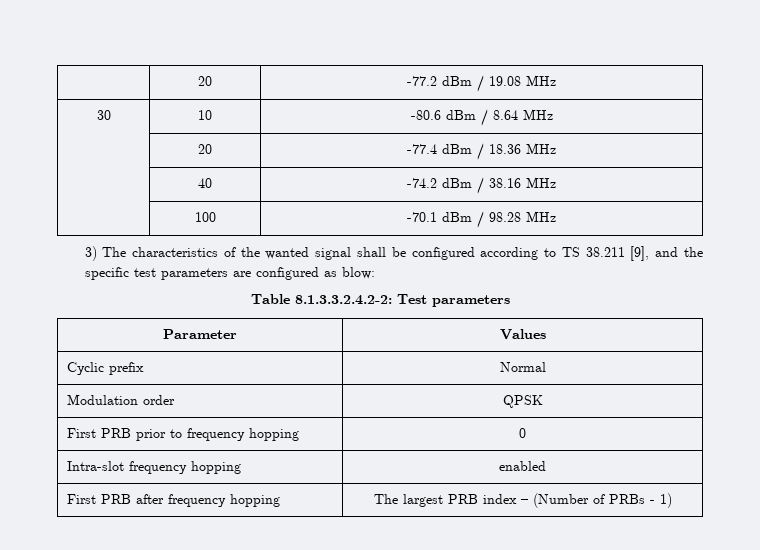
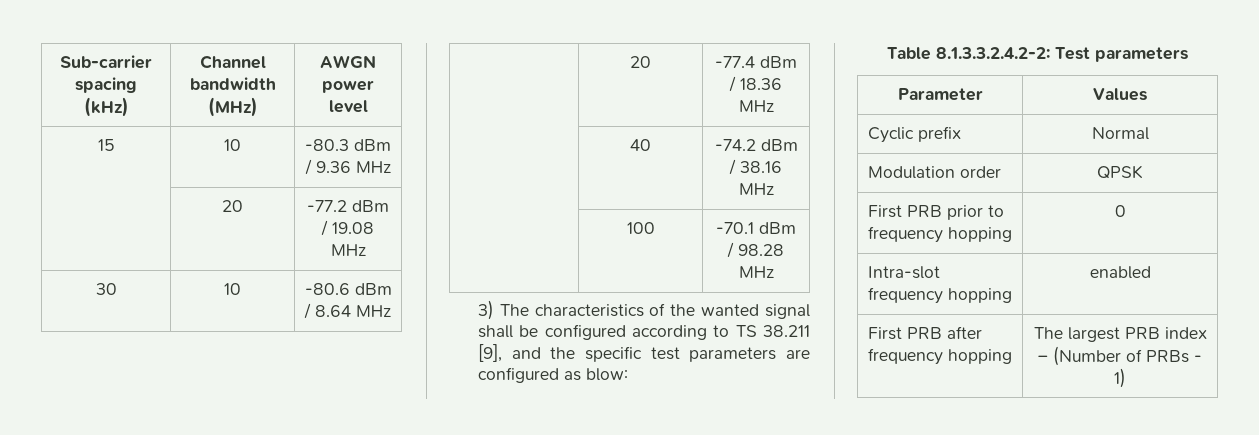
+ Sub-carrier spacing (kHz) | Channel bandwidth (MHz) | AWGN power level
+ 15 | 10 | -80.3 dBm / 9.36 MHz

